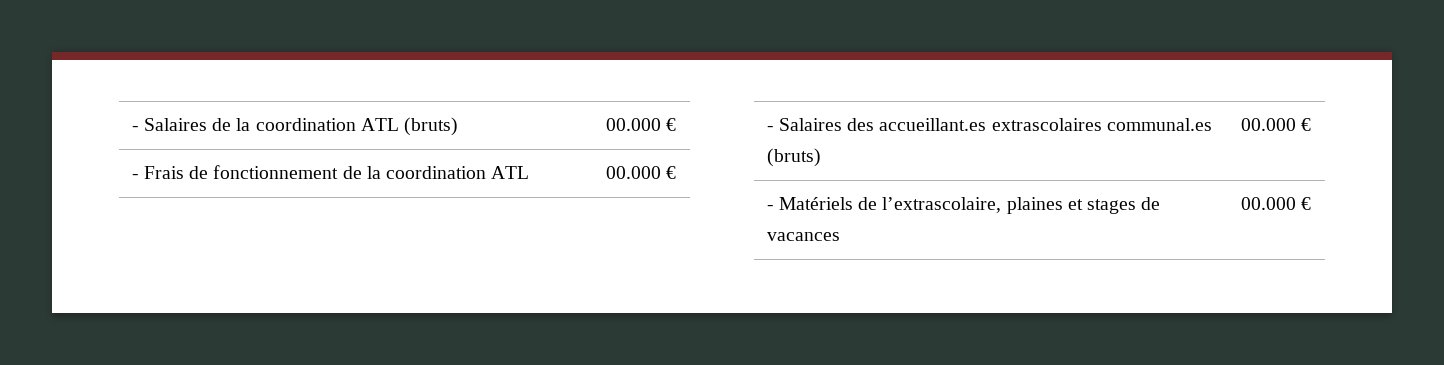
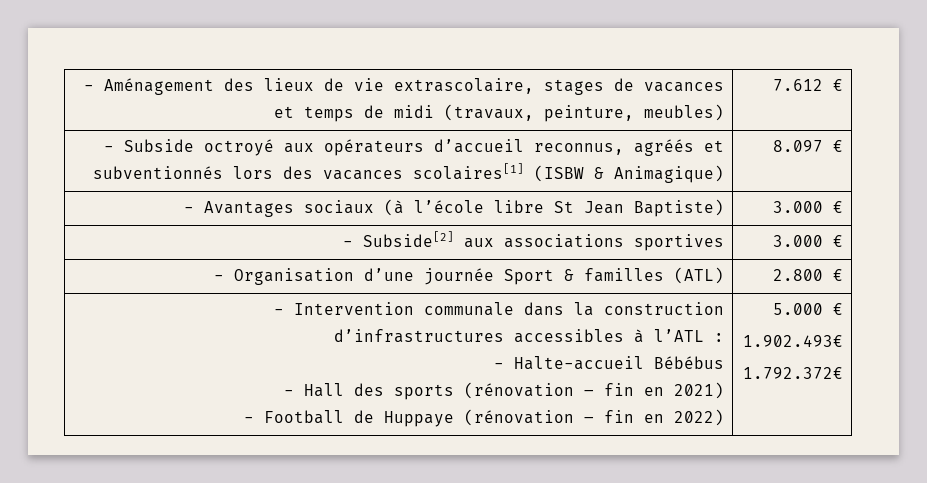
- - Salaires de la coordination ATL (bruts) | 00.000 €
- - Frais de fonctionnement de la coordination ATL | 00.000 €
- - Salaires des accueillant.es extrascolaires communal.es (bruts) | 00.000 €
- - Matériels de l’extrascolaire, plaines et stages de vacances | 00.000 €
+ - Aménagement des lieux de vie extrascolaire, stages de vacances et temps de midi (travaux, peinture, meubles) | 7.612 €
+ - Subside octroyé aux opérateurs d’accueil reconnus, agréés et subventionnés lors des vacances scolaires[1] (ISBW & Animagique) | 8.097 €
+ - Avantages sociaux (à l’école libre St Jean Baptiste) | 3.000 €
+ - Subside[2] aux associations sportives | 3.000 €
+ - Organisation d’une journée Sport & familles (ATL) | 2.800 €
+ - Intervention communale dans la construction
+ d’infrastructures accessibles à l’ATL :
+ - Halte-accueil Bébébus
+ - Hall des sports (rénovation – fin en 2021)
+ - Football de Huppaye (rénovation – fin en 2022) | 5.000 €
+ 1.902.493€
+ 1.792.372€

